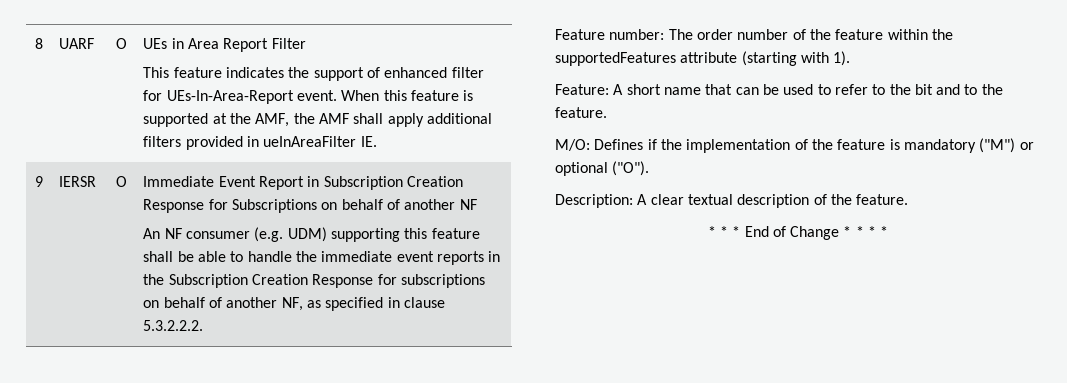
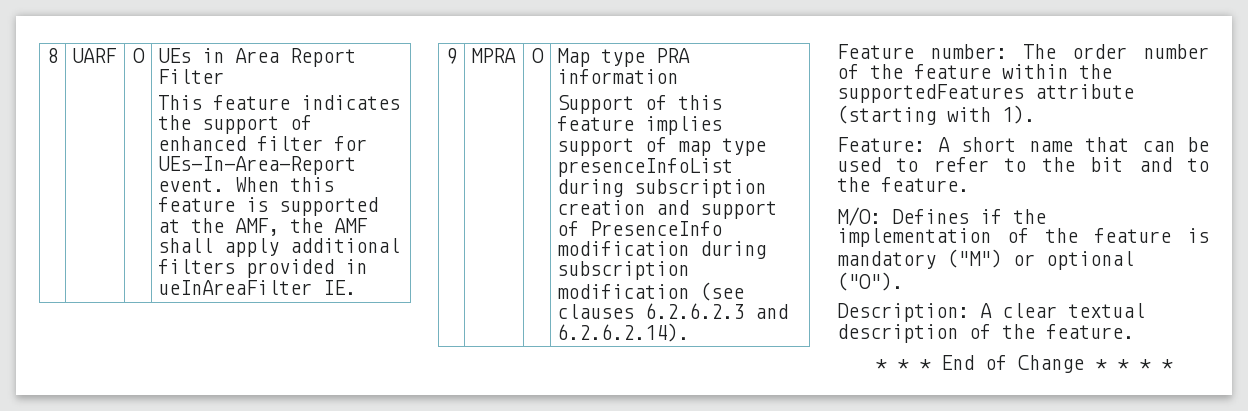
- IERSR | O | Immediate Event Report in Subscription Creation Response for Subscriptions on behalf of another NF
- An NF consumer (e.g. UDM) supporting this feature shall be able to handle the immediate event reports in the Subscription Creation Response for subscriptions on behalf of another NF, as specified in clause 5.3.2.2.2.
+ MPRA | O | Map type PRA information
+ Support of this feature implies support of map type presenceInfoList during subscription creation and support of PresenceInfo modification during subscription modification (see clauses 6.2.6.2.3 and 6.2.6.2.14).

